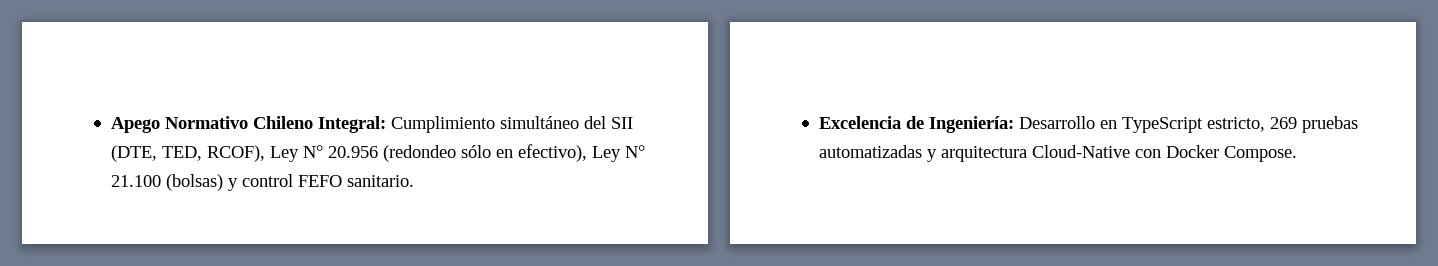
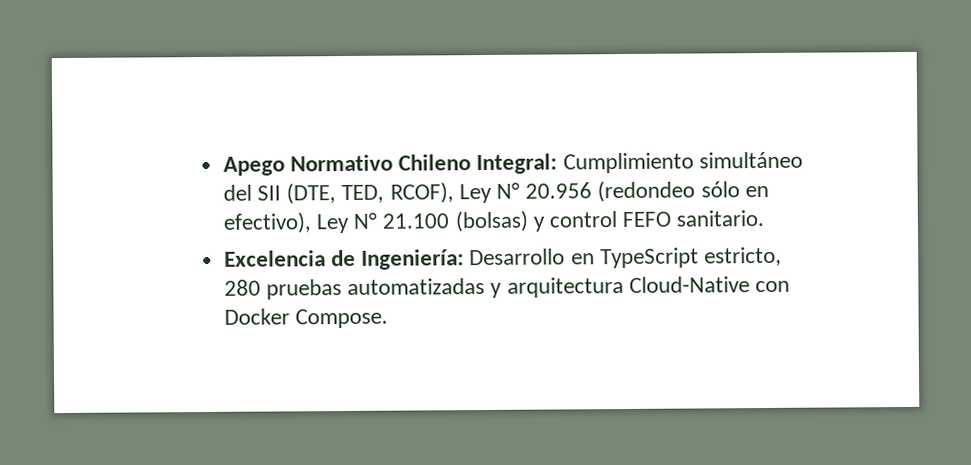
- Excelencia de Ingeniería: Desarrollo en TypeScript estricto, 269 pruebas automatizadas y arquitectura Cloud-Native con Docker Compose.
+ Excelencia de Ingeniería: Desarrollo en TypeScript estricto, 280 pruebas automatizadas y arquitectura Cloud-Native con Docker Compose.

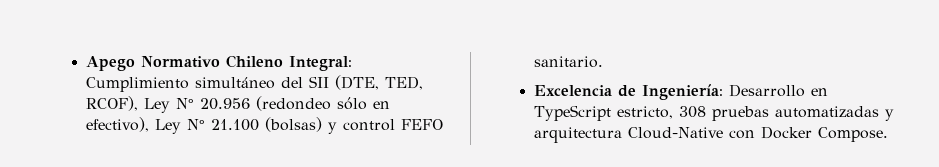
- Excelencia de Ingeniería: Desarrollo en TypeScript estricto, 280 pruebas automatizadas y arquitectura Cloud-Native con Docker Compose.
+ Excelencia de Ingeniería: Desarrollo en TypeScript estricto, 308 pruebas automatizadas y arquitectura Cloud-Native con Docker Compose.

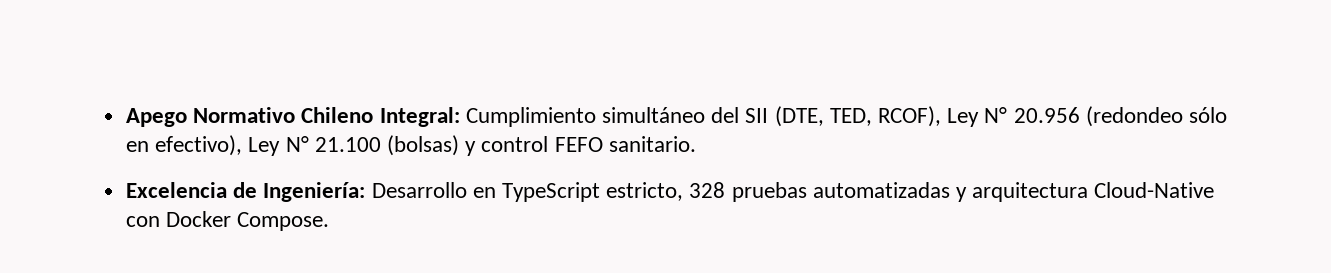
- Excelencia de Ingeniería: Desarrollo en TypeScript estricto, 308 pruebas automatizadas y arquitectura Cloud-Native con Docker Compose.
+ Excelencia de Ingeniería: Desarrollo en TypeScript estricto, 328 pruebas automatizadas y arquitectura Cloud-Native con Docker Compose.

